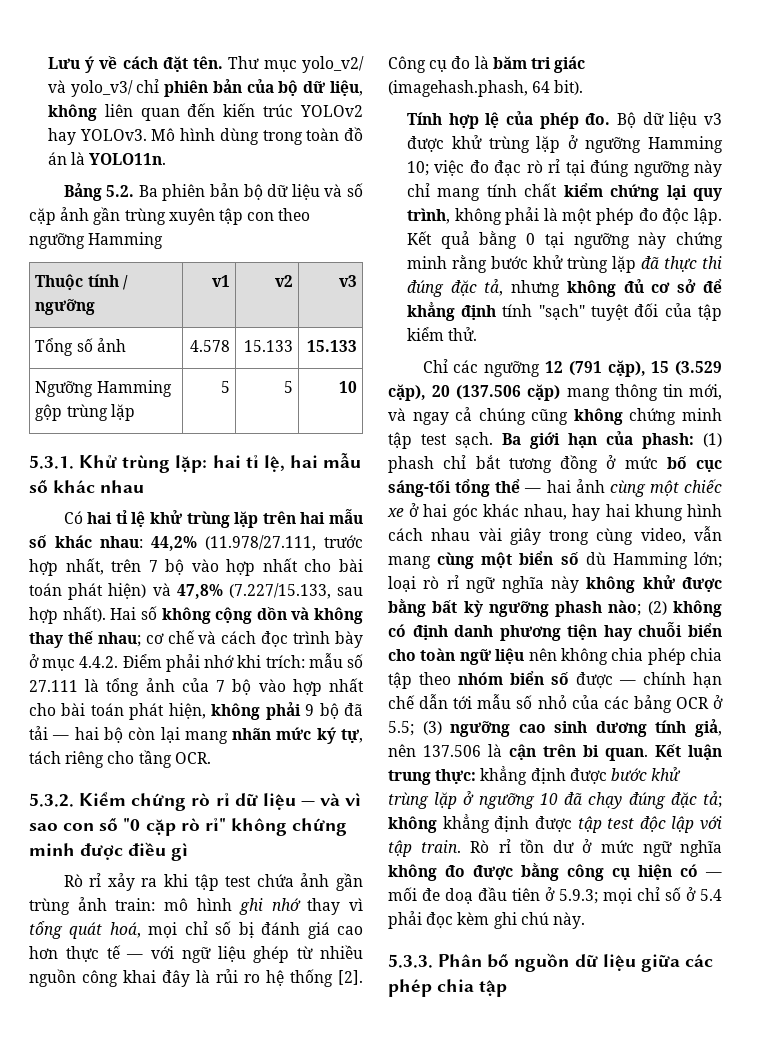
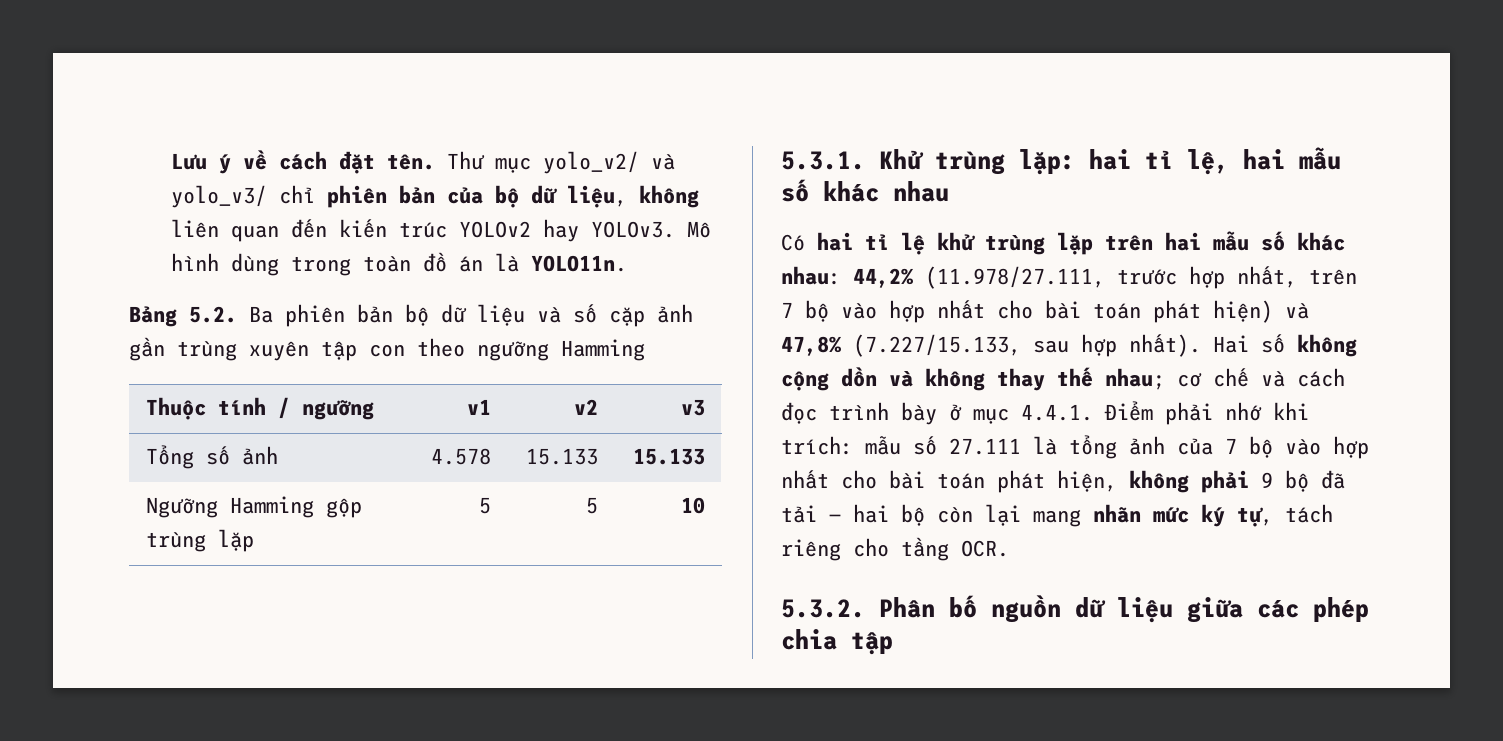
- cơ chế và cách đọc trình bày ở mục 4.4.2. Điểm phải nhớ khi trích:
+ cơ chế và cách đọc trình bày ở mục 4.4.1. Điểm phải nhớ khi trích:
- 5.3.2. Kiểm chứng rò rỉ dữ liệu — và vì sao con số "0 cặp rò rỉ" không chứng minh được điều gì
- Rò rỉ xảy ra khi tập test chứa ảnh gần trùng ảnh train: mô hình ghi nhớ thay vì tổng quát hoá, mọi chỉ số bị đánh giá cao hơn thực tế — với ngữ liệu ghép từ nhiều nguồn công khai đây là rủi ro hệ thống [2]. Công cụ đo là băm tri giác (imagehash.phash, 64 bit).
- Tính hợp lệ của phép đo. Bộ dữ liệu v3 được khử trùng lặp ở ngưỡng Hamming 10; việc đo đạc rò rỉ tại đúng ngưỡng này chỉ mang tính chất kiểm chứng lại quy trình, không phải là một phép đo độc lập. Kết quả bằng 0 tại ngưỡng này chứng minh rằng bước khử trùng lặp đã thực thi đúng đặc tả, nhưng không đủ cơ sở để khẳng định tính "sạch" tuyệt đối của tập kiểm thử.
- Chỉ các ngưỡng 12 (791 cặp), 15 (3.529 cặp), 20 (137.506 cặp) mang thông tin mới, và ngay cả chúng cũng không chứng minh tập test sạch. Ba giới hạn của phash: (1) phash chỉ bắt tương đồng ở mức bố cục sáng-tối tổng thể — hai ảnh cùng một chiếc xe ở hai góc khác nhau, hay hai khung hình cách nhau vài giây trong cùng video, vẫn mang cùng một biển số dù Hamming lớn; loại rò rỉ ngữ nghĩa này không khử được bằng bất kỳ ngưỡng phash nào; (2) không có định danh phương tiện hay chuỗi biển cho toàn ngữ liệu nên không chia phép chia tập theo nhóm biển số được — chính hạn chế dẫn tới mẫu số nhỏ của các bảng OCR ở 5.5; (3) ngưỡng cao sinh dương tính giả, nên 137.506 là cận trên bi quan. Kết luận trung thực: khẳng định được bước khử trùng lặp ở ngưỡng 10 đã chạy đúng đặc tả; không khẳng định được tập test độc lập với tập train. Rò rỉ tồn dư ở mức ngữ nghĩa không đo được bằng công cụ hiện có — mối đe doạ đầu tiên ở 5.9.3; mọi chỉ số ở 5.4 phải đọc kèm ghi chú này.
- 5.3.3. Phân bố nguồn dữ liệu giữa các phép chia tập
+ 5.3.2. Phân bố nguồn dữ liệu giữa các phép chia tập

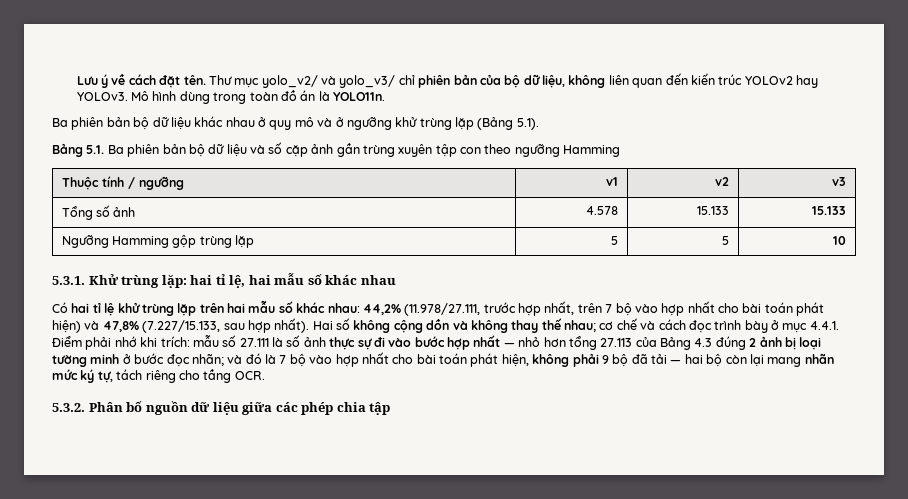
- Bảng 5.2. Ba phiên bản bộ dữ liệu và số cặp ảnh gần trùng xuyên tập con theo ngưỡng Hamming
+ Ba phiên bản bộ dữ liệu khác nhau ở quy mô và ở ngưỡng khử trùng lặp (Bảng 5.1).
+ Bảng 5.1. Ba phiên bản bộ dữ liệu và số cặp ảnh gần trùng xuyên tập con theo ngưỡng Hamming
- Hai số không cộng dồn và không thay thế nhau; cơ chế và cách đọc trình bày ở mục 4.4.1. Điểm phải nhớ khi trích: mẫu số 27.111 là tổng ảnh của 7 bộ vào hợp nhất cho bài toán phát hiện, không phải 9 bộ đã tải — hai bộ còn lại mang nhãn mức ký tự, tách riêng cho tầng OCR.
+ Hai số không cộng dồn và không thay thế nhau; cơ chế và cách đọc trình bày ở mục 4.4.1. Điểm phải nhớ khi trích: mẫu số 27.111 là số ảnh thực sự đi vào bước hợp nhất — nhỏ hơn tổng 27.113 của Bảng 4.3 đúng 2 ảnh bị loại tường minh ở bước đọc nhãn; và đó là 7 bộ vào hợp nhất cho bài toán phát hiện, không phải 9 bộ đã tải — hai bộ còn lại mang nhãn mức ký tự, tách riêng cho tầng OCR.

